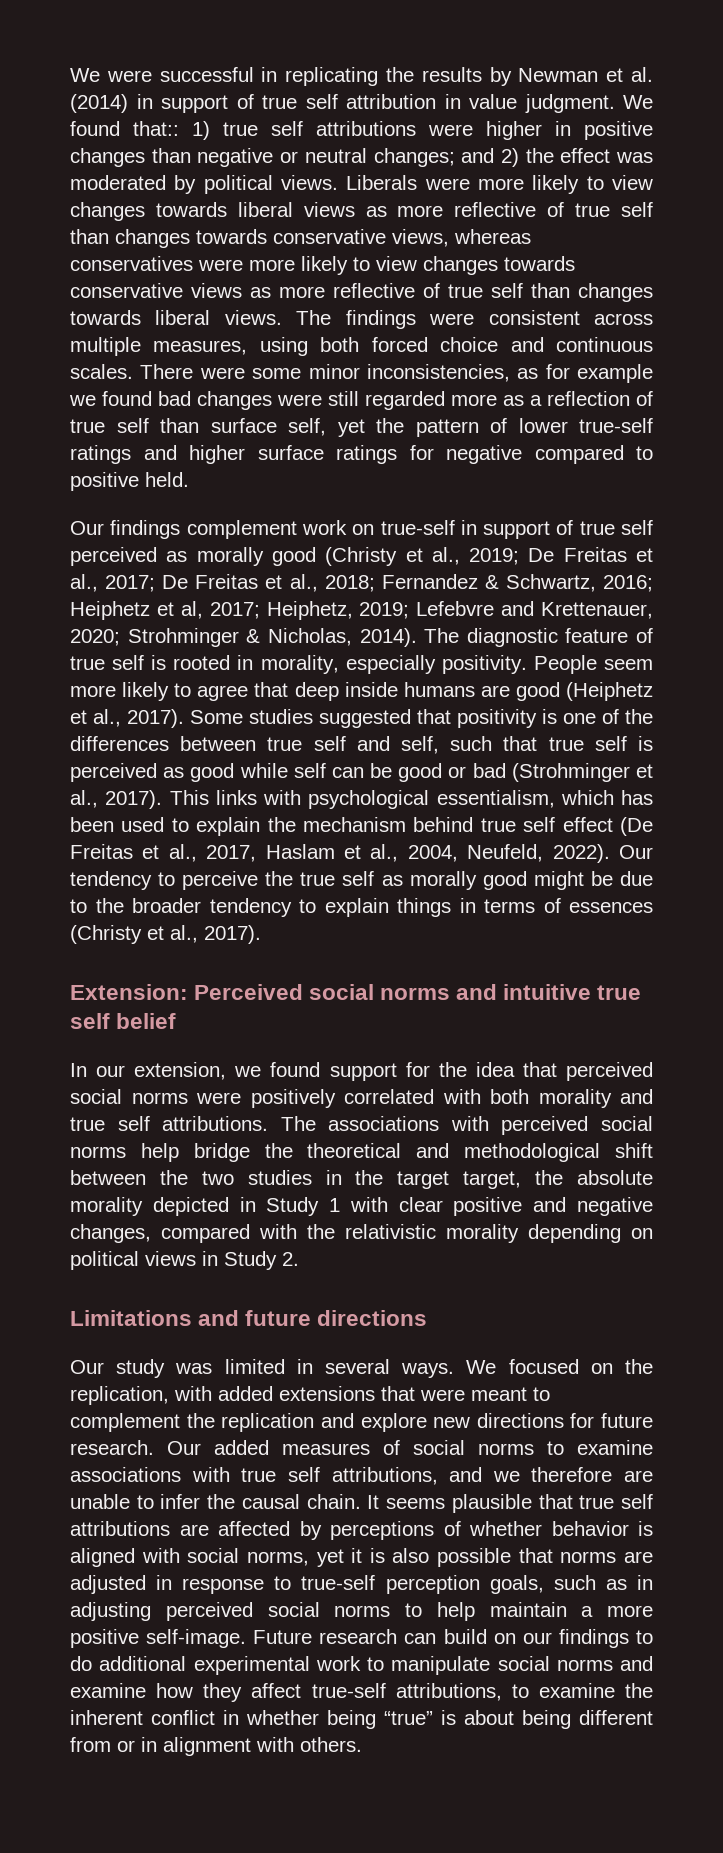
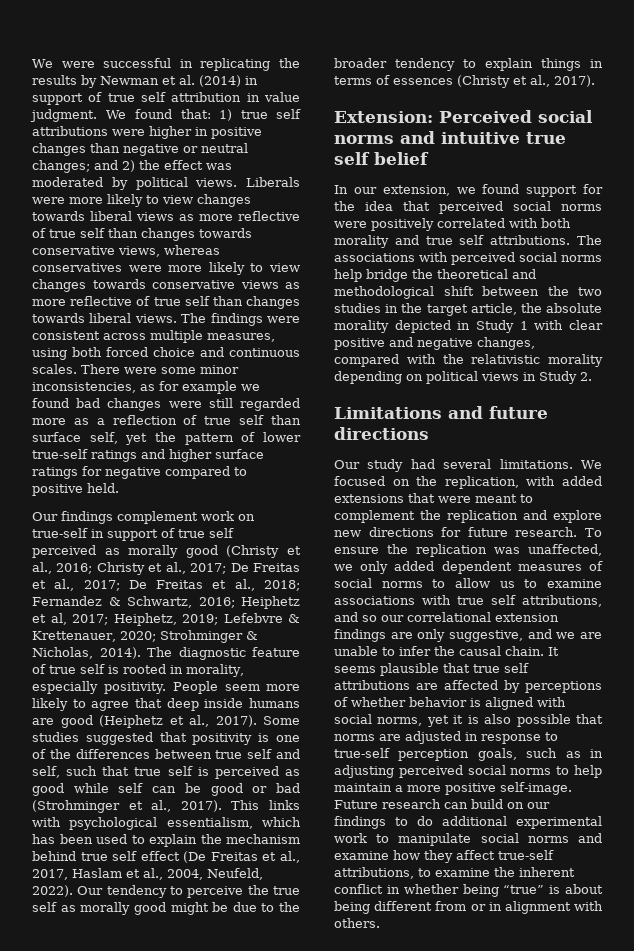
- We found that:: 1) true self attributions were higher in positive changes than negative or neutral changes; and 2) the effect was moderated by political views.
+ We found that: 1) true self attributions were higher in positive changes than negative or neutral changes; and 2) the effect was moderated by political views.
- Our findings complement work on true-self in support of true self perceived as morally good (Christy et al., 2019; De Freitas et al., 2017; De Freitas et al., 2018; Fernandez & Schwartz, 2016; Heiphetz et al, 2017; Heiphetz, 2019; Lefebvre and Krettenauer, 2020; Strohminger & Nicholas, 2014).
+ Our findings complement work on true-self in support of true self perceived as morally good (Christy et al., 2016; Christy et al., 2017; De Freitas et al., 2017; De Freitas et al., 2018; Fernandez & Schwartz, 2016; Heiphetz et al, 2017; Heiphetz, 2019; Lefebvre & Krettenauer, 2020; Strohminger & Nicholas, 2014).
- The associations with perceived social norms help bridge the theoretical and methodological shift between the two studies in the target target, the absolute morality depicted in Study 1 with clear positive and negative changes, compared with the relativistic morality depending on political views in Study 2.
+ The associations with perceived social norms help bridge the theoretical and methodological shift between the two studies in the target article, the absolute morality depicted in Study 1 with clear positive and negative changes, compared with the relativistic morality depending on political views in Study 2.
- Our study was limited in several ways.
+ Our study had several limitations.
- Our added measures of social norms to examine associations with true self attributions, and we therefore are unable to infer the causal chain.
+ To ensure the replication was unaffected, we only added dependent measures of social norms to allow us to examine associations with true self attributions, and so our correlational extension findings are only suggestive, and we are unable to infer the causal chain.

